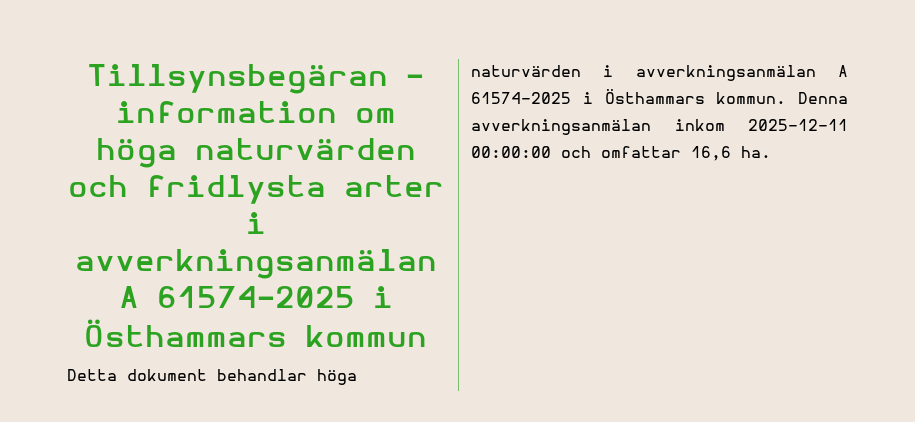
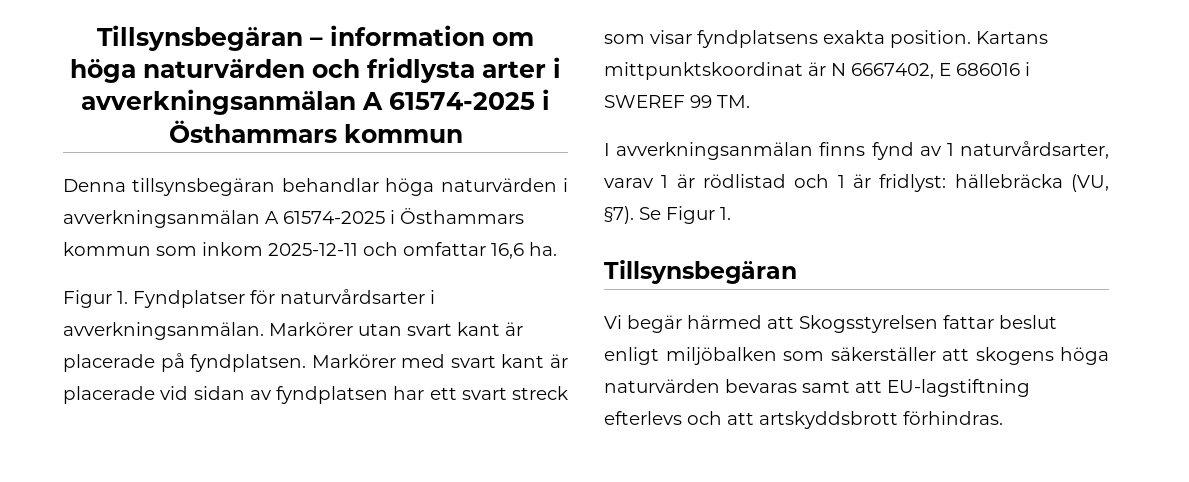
- Detta dokument behandlar höga naturvärden i avverkningsanmälan A 61574-2025 i Östhammars kommun. Denna avverkningsanmälan inkom 2025-12-11 00:00:00 och omfattar 16,6 ha.
+ Denna tillsynsbegäran behandlar höga naturvärden i avverkningsanmälan A 61574-2025 i Östhammars kommun som inkom 2025-12-11 och omfattar 16,6 ha.
+ Figur 1. Fyndplatser för naturvårdsarter i avverkningsanmälan. Markörer utan svart kant är placerade på fyndplatsen. Markörer med svart kant är placerade vid sidan av fyndplatsen har ett svart streck som visar fyndplatsens exakta position. Kartans mittpunktskoordinat är N 6667402, E 686016 i SWEREF 99 TM.
+ I avverkningsanmälan finns fynd av 1 naturvårdsarter, varav 1 är rödlistad och 1 är fridlyst: hällebräcka (VU, §7). Se Figur 1.
+ Tillsynsbegäran
+ Vi begär härmed att Skogsstyrelsen fattar beslut enligt miljöbalken som säkerställer att skogens höga naturvärden bevaras samt att EU-lagstiftning efterlevs och att artskyddsbrott förhindras.

